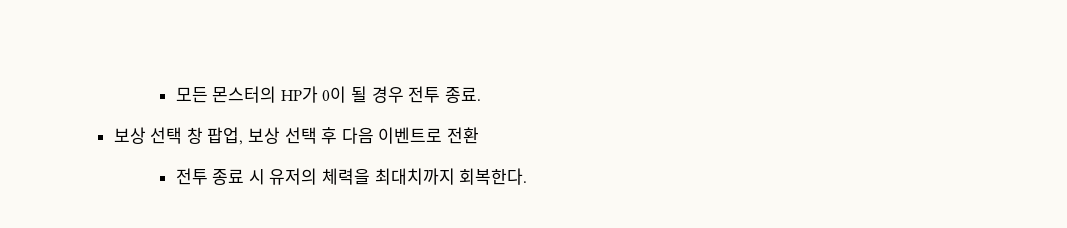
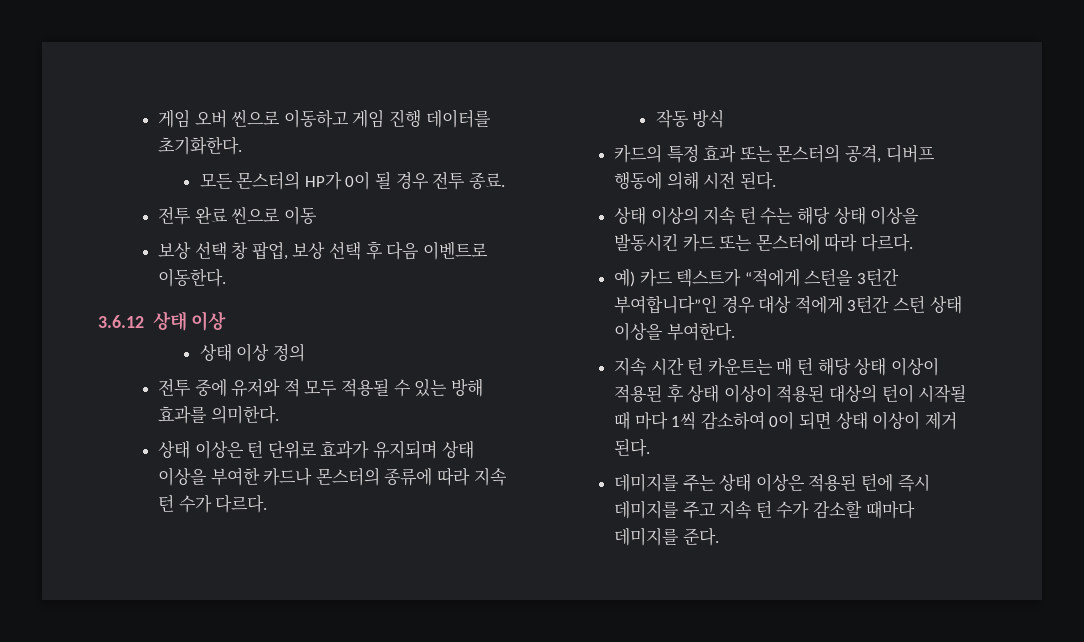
+ 게임 오버 씬으로 이동하고 게임 진행 데이터를 초기화한다.
+ 전투 완료 씬으로 이동
- 보상 선택 창 팝업, 보상 선택 후 다음 이벤트로 전환
- 전투 종료 시 유저의 체력을 최대치까지 회복한다.
+ 보상 선택 창 팝업, 보상 선택 후 다음 이벤트로 이동한다.
+ 3.6.12 상태 이상
+ 상태 이상 정의
+ 전투 중에 유저와 적 모두 적용될 수 있는 방해 효과를 의미한다.
+ 상태 이상은 턴 단위로 효과가 유지되며 상태 이상을 부여한 카드나 몬스터의 종류에 따라 지속 턴 수가 다르다.
+ 작동 방식
+ 카드의 특정 효과 또는 몬스터의 공격, 디버프 행동에 의해 시전 된다.
+ 상태 이상의 지속 턴 수는 해당 상태 이상을 발동시킨 카드 또는 몬스터에 따라 다르다.
+ 예) 카드 텍스트가 “적에게 스턴을 3턴간 부여합니다”인 경우 대상 적에게 3턴간 스턴 상태 이상을 부여한다.
+ 지속 시간 턴 카운트는 매 턴 해당 상태 이상이 적용된 후 상태 이상이 적용된 대상의 턴이 시작될 때 마다 1씩 감소하여 0이 되면 상태 이상이 제거 된다.
+ 데미지를 주는 상태 이상은 적용된 턴에 즉시 데미지를 주고 지속 턴 수가 감소할 때마다 데미지를 준다.

